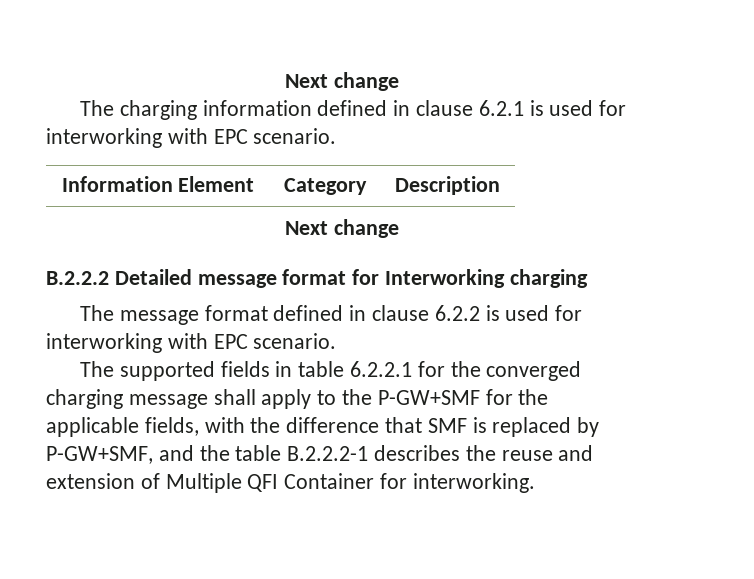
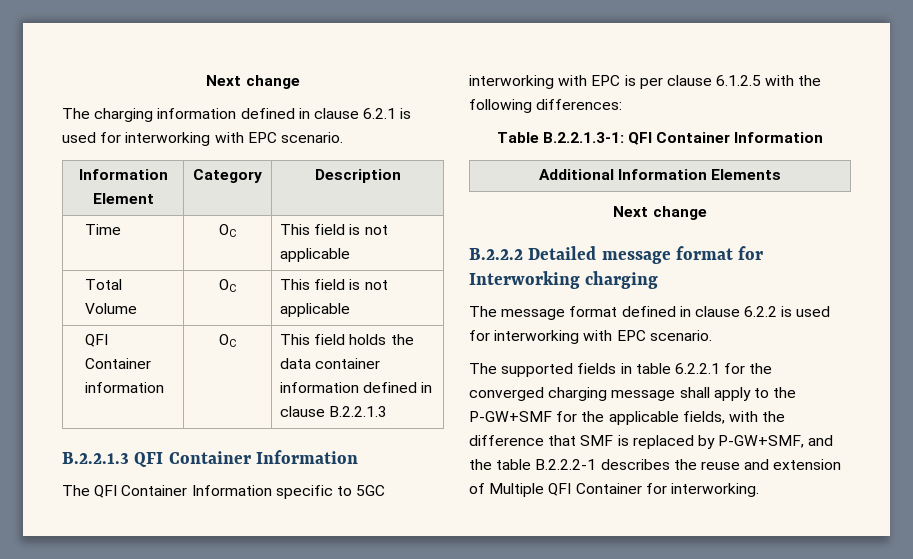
+ Time | OC | This field is not applicable
+ Total Volume | OC | This field is not applicable
+ QFI Container information | OC | This field holds the data container information defined in clause B.2.2.1.3
+ B.2.2.1.3 QFI Container Information
+ The QFI Container Information specific to 5GC interworking with EPC is per clause 6.1.2.5 with the following differences:
+ Table B.2.2.1.3-1: QFI Container Information
+ Additional Information Elements

